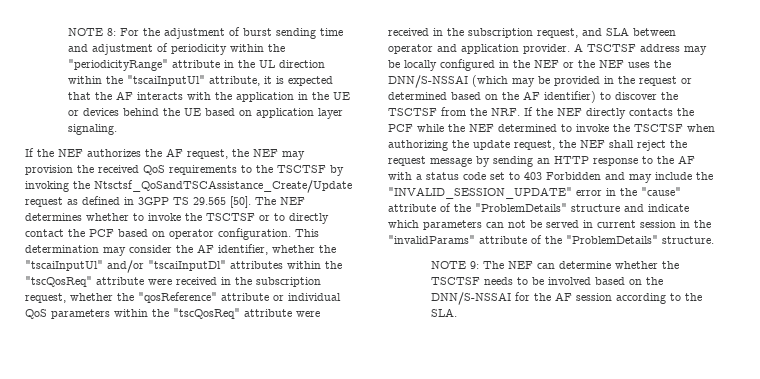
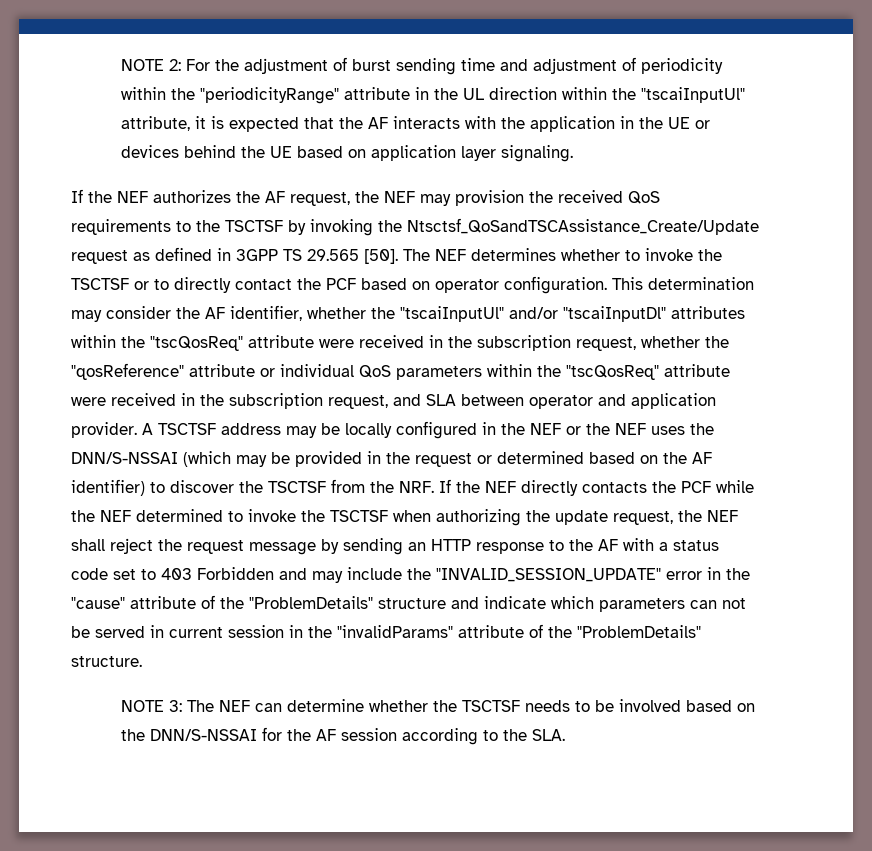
- NOTE 8: For the adjustment of burst sending time and adjustment of periodicity within the "periodicityRange" attribute in the UL direction within the "tscaiInputUl" attribute, it is expected that the AF interacts with the application in the UE or devices behind the UE based on application layer signaling.
+ NOTE 2: For the adjustment of burst sending time and adjustment of periodicity within the "periodicityRange" attribute in the UL direction within the "tscaiInputUl" attribute, it is expected that the AF interacts with the application in the UE or devices behind the UE based on application layer signaling.
- NOTE 9: The NEF can determine whether the TSCTSF needs to be involved based on the DNN/S-NSSAI for the AF session according to the SLA.
+ NOTE 3: The NEF can determine whether the TSCTSF needs to be involved based on the DNN/S-NSSAI for the AF session according to the SLA.

